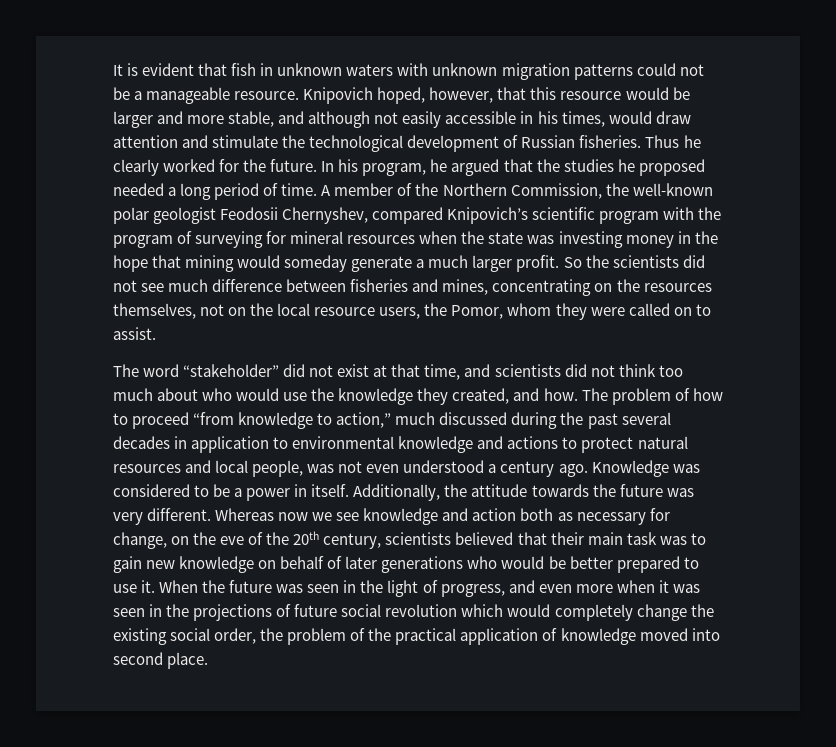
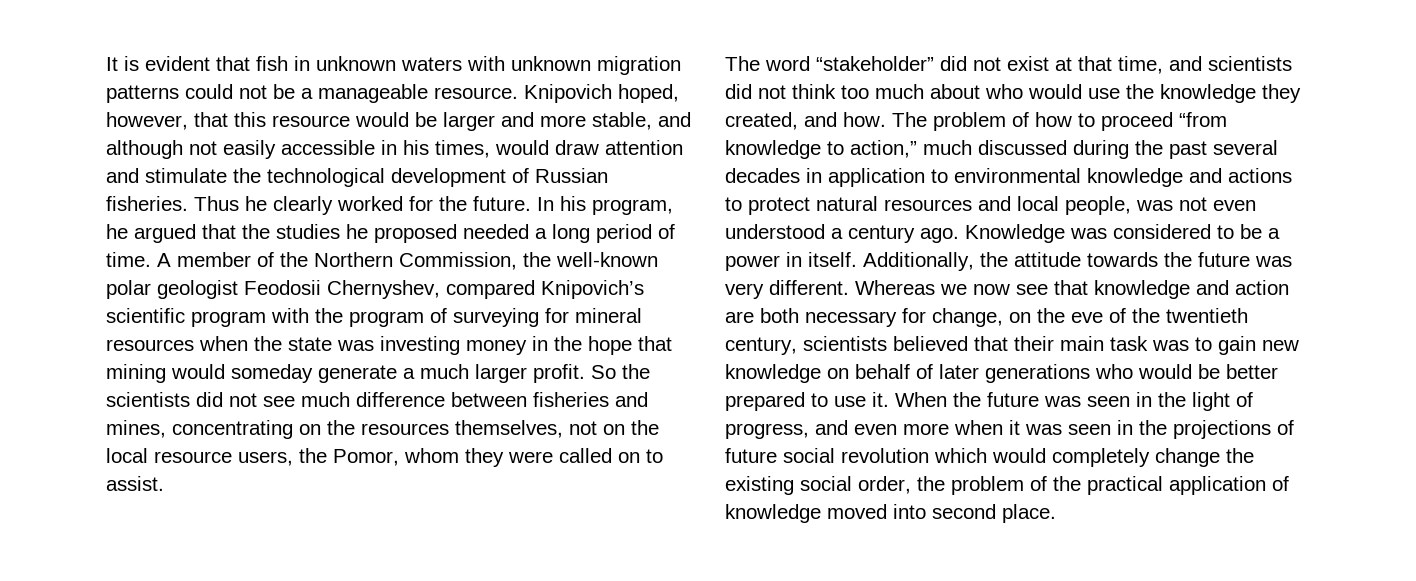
- Whereas now we see knowledge and action both as necessary for change, on the eve of the 20th century, scientists believed that their main task was to gain new knowledge on behalf of later generations who would be better prepared to use it.
+ Whereas we now see that knowledge and action are both necessary for change, on the eve of the twentieth century, scientists believed that their main task was to gain new knowledge on behalf of later generations who would be better prepared to use it.

